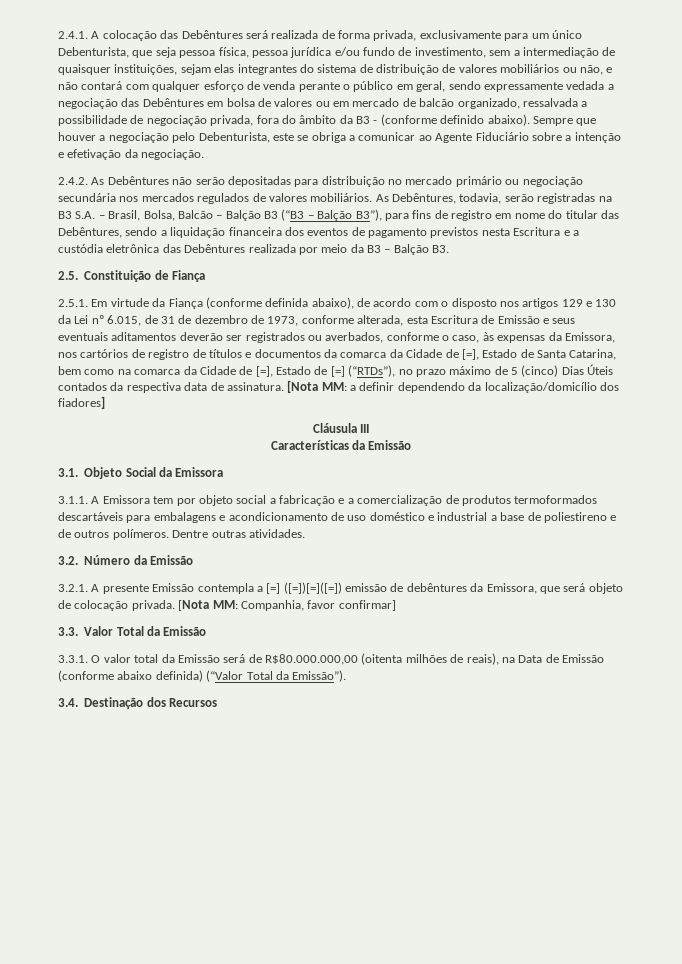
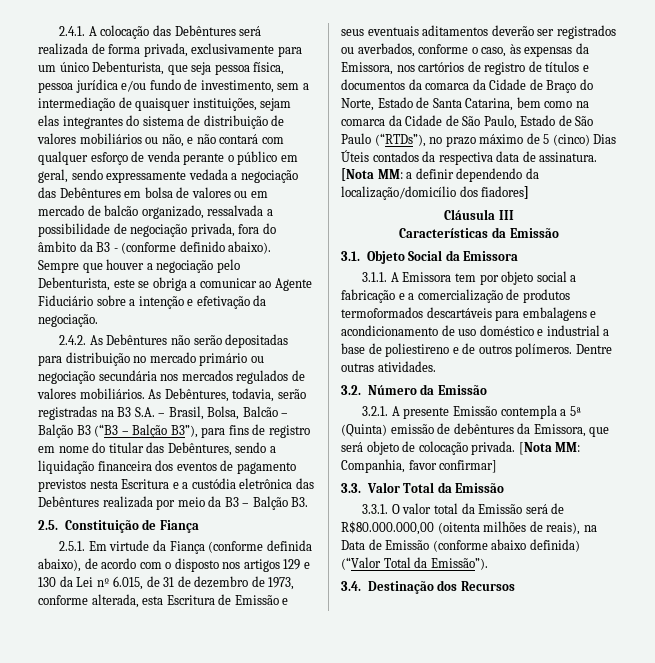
- 2.5.1. Em virtude da Fiança (conforme definida abaixo), de acordo com o disposto nos artigos 129 e 130 da Lei nº 6.015, de 31 de dezembro de 1973, conforme alterada, esta Escritura de Emissão e seus eventuais aditamentos deverão ser registrados ou averbados, conforme o caso, às expensas da Emissora, nos cartórios de registro de títulos e documentos da comarca da Cidade de [=], Estado de Santa Catarina, bem como na comarca da Cidade de [=], Estado de [=] (“RTDs”), no prazo máximo de 5 (cinco) Dias Úteis contados da respectiva data de assinatura.
+ 2.5.1. Em virtude da Fiança (conforme definida abaixo), de acordo com o disposto nos artigos 129 e 130 da Lei nº 6.015, de 31 de dezembro de 1973, conforme alterada, esta Escritura de Emissão e seus eventuais aditamentos deverão ser registrados ou averbados, conforme o caso, às expensas da Emissora, nos cartórios de registro de títulos e documentos da comarca da Cidade de Braço do Norte, Estado de Santa Catarina, bem como na comarca da Cidade de São Paulo, Estado de São Paulo (“RTDs”), no prazo máximo de 5 (cinco) Dias Úteis contados da respectiva data de assinatura.
- 3.2.1. A presente Emissão contempla a [=] ([=])[=]([=]) emissão de debêntures da Emissora, que será objeto de colocação privada.
+ 3.2.1. A presente Emissão contempla a 5ª (Quinta) emissão de debêntures da Emissora, que será objeto de colocação privada.

